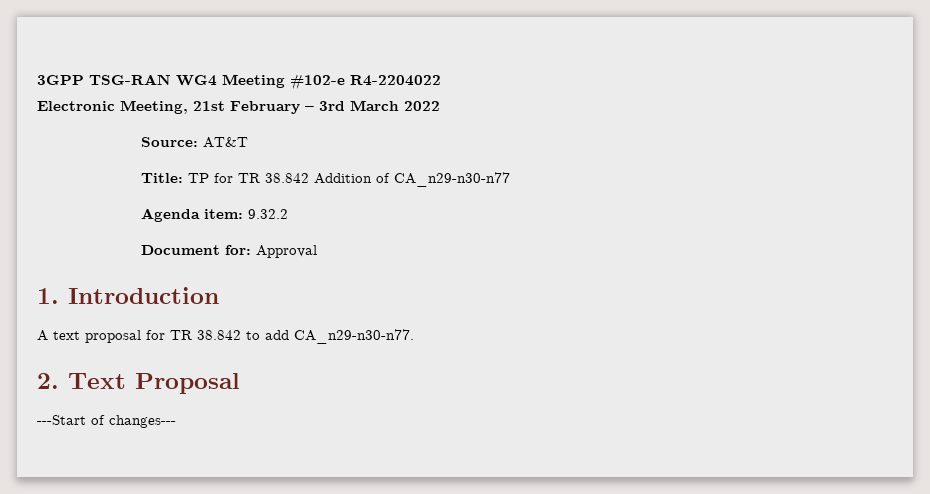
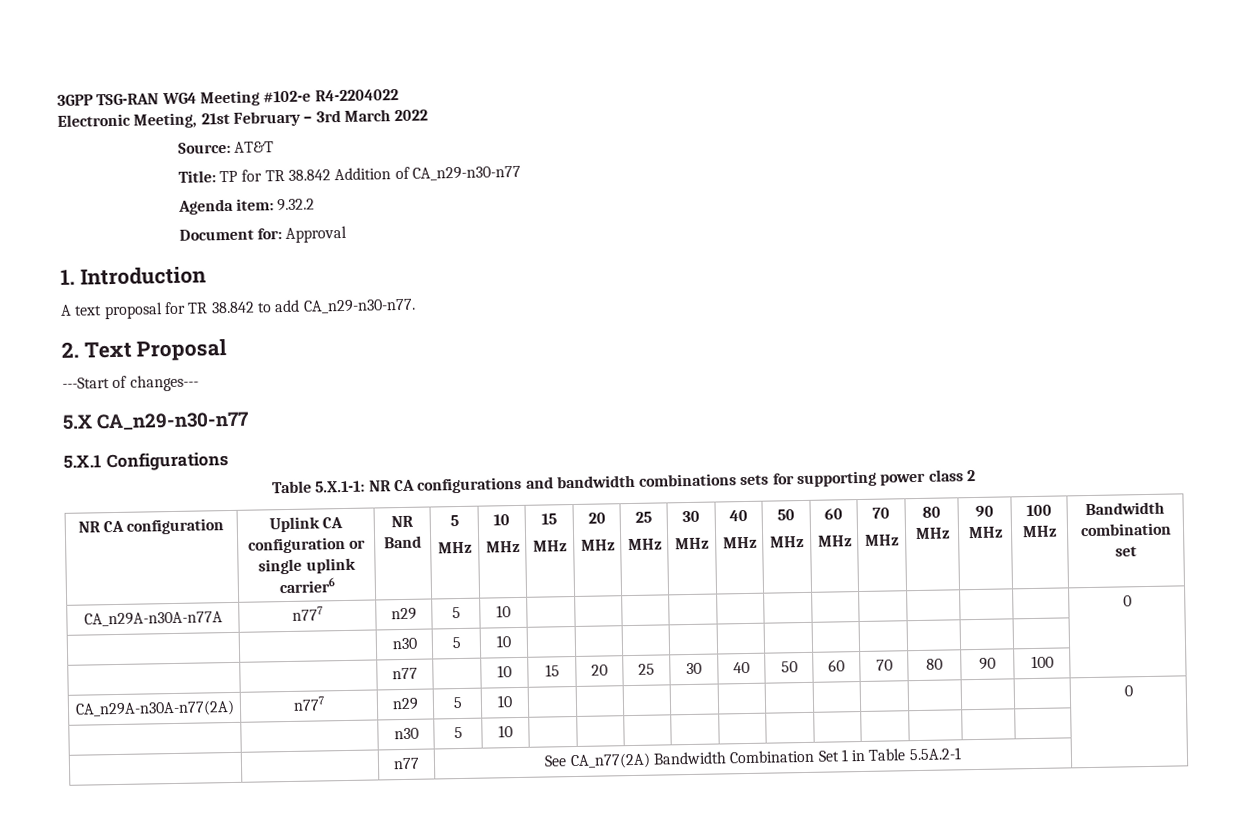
+ 5.X CA_n29-n30-n77
+ 5.X.1 Configurations
+ Table 5.X.1-1: NR CA configurations and bandwidth combinations sets for supporting power class 2
+ NR CA configuration | Uplink CA configuration or single uplink carrier6 | NR Band | 5
+ MHz | 10
+ MHz | 15
+ MHz | 20
+ MHz | 25
+ MHz | 30
+ MHz | 40
+ MHz | 50
+ MHz | 60
+ MHz | 70
+ MHz | 80 MHz | 90 MHz | 100 MHz | Bandwidth combination set
+ CA_n29A-n30A-n77A | n777 | n29 | 5 | 10 | | | | | | | | | | | | 0
+ | | n30 | 5 | 10 | | | | | | | | | | | |
+ | | n77 | | 10 | 15 | 20 | 25 | 30 | 40 | 50 | 60 | 70 | 80 | 90 | 100 |
+ CA_n29A-n30A-n77(2A) | n777 | n29 | 5 | 10 | | | | | | | | | | | | 0
+ | | n30 | 5 | 10 | | | | | | | | | | | |
+ | | n77 | See CA_n77(2A) Bandwidth Combination Set 1 in Table 5.5A.2-1 |

